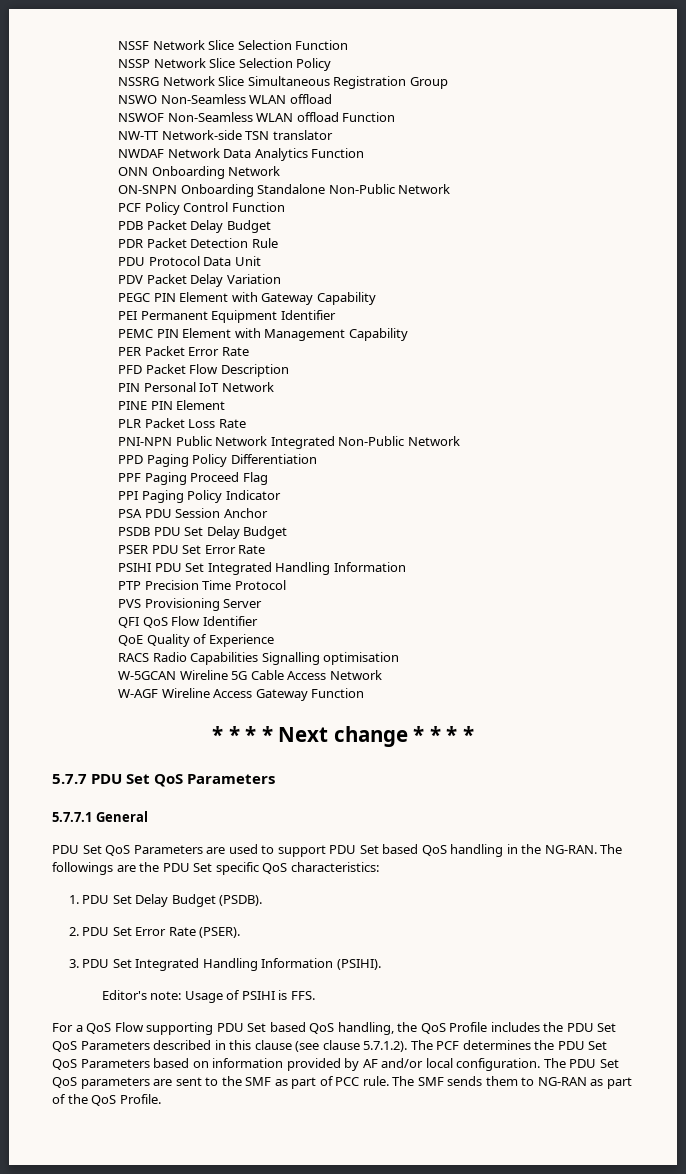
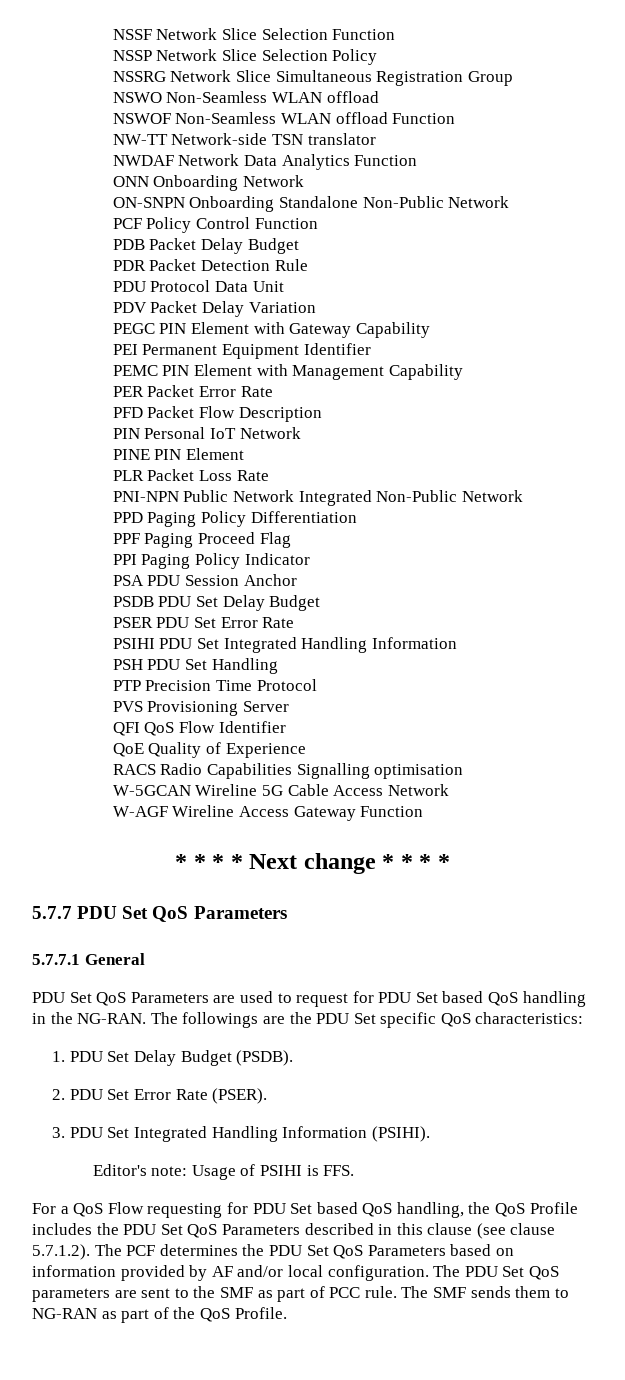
+ PSH PDU Set Handling
- PDU Set QoS Parameters are used to support PDU Set based QoS handling in the NG-RAN.
+ PDU Set QoS Parameters are used to request for PDU Set based QoS handling in the NG-RAN.
- For a QoS Flow supporting PDU Set based QoS handling, the QoS Profile includes the PDU Set QoS Parameters described in this clause (see clause 5.7.1.2). The PCF determines the PDU Set QoS Parameters based on information provided by AF and/or local configuration.
+ For a QoS Flow requesting for PDU Set based QoS handling, the QoS Profile includes the PDU Set QoS Parameters described in this clause (see clause 5.7.1.2). The PCF determines the PDU Set QoS Parameters based on information provided by AF and/or local configuration.

